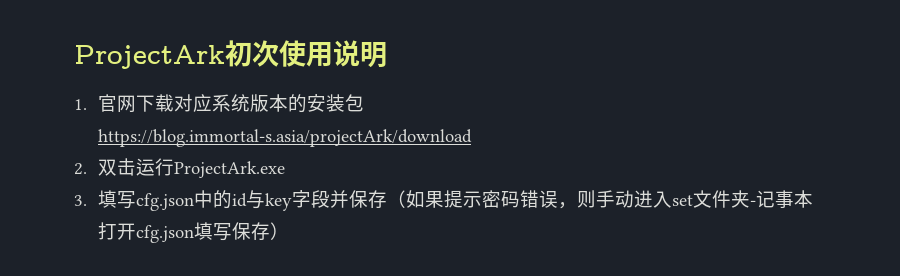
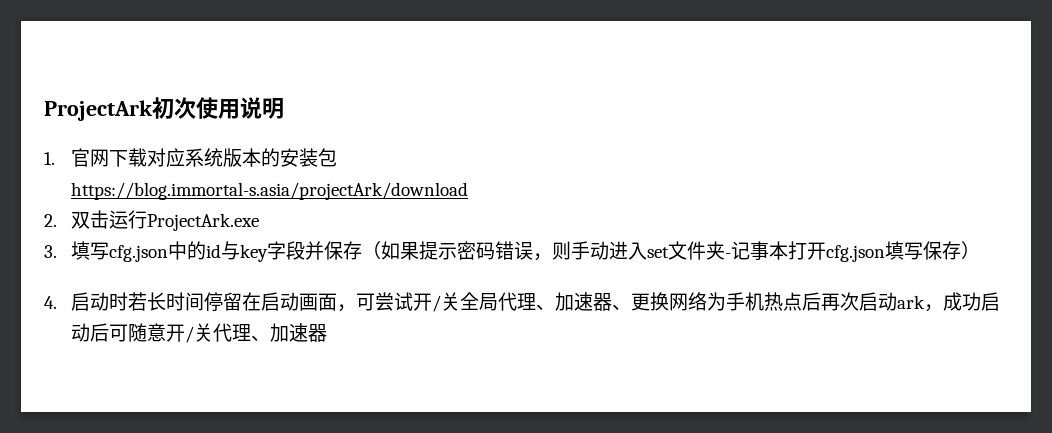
+ 4.启动时若长时间停留在启动画面，可尝试开/关全局代理、加速器、更换网络为手机热点后再次启动ark，成功启动后可随意开/关代理、加速器

